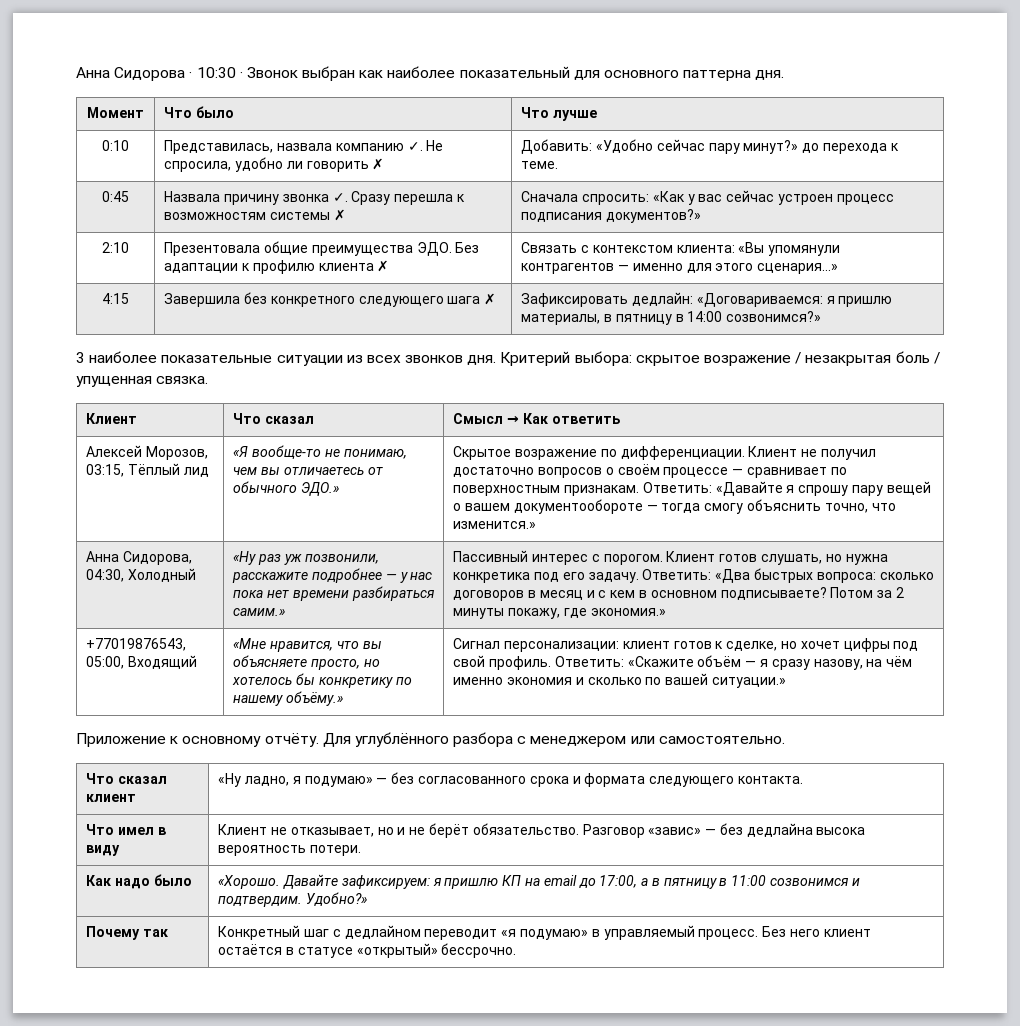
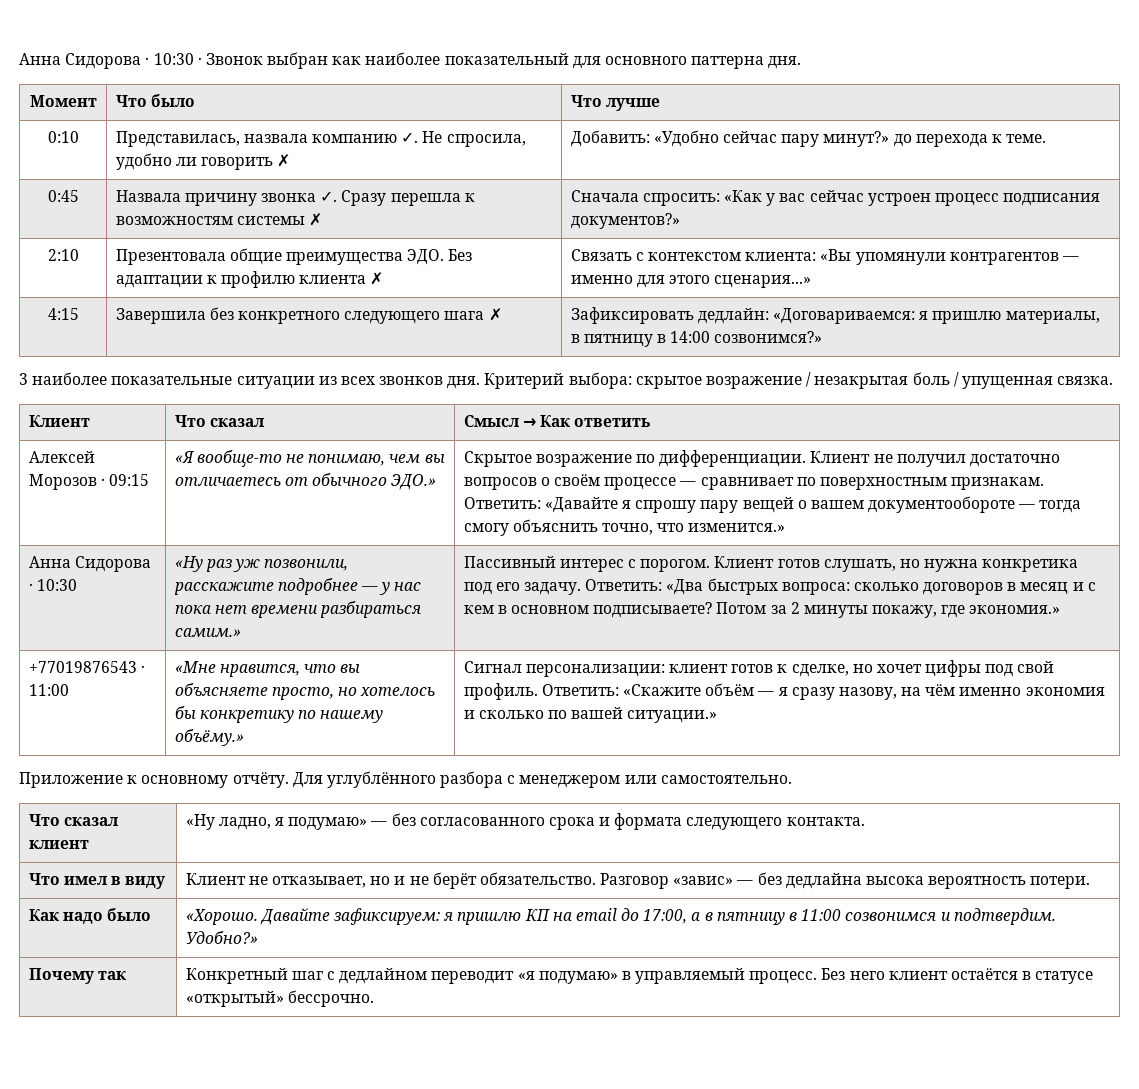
- Алексей Морозов, 03:15, Тёплый лид
+ Алексей Морозов · 09:15
  Ответить: «Давайте я спрошу пару вещей о вашем документообороте — тогда смогу объяснить точно, что изменится.»
- Анна Сидорова, 04:30, Холодный
+ Анна Сидорова · 10:30
- +77019876543, 05:00, Входящий
+ +77019876543 · 11:00

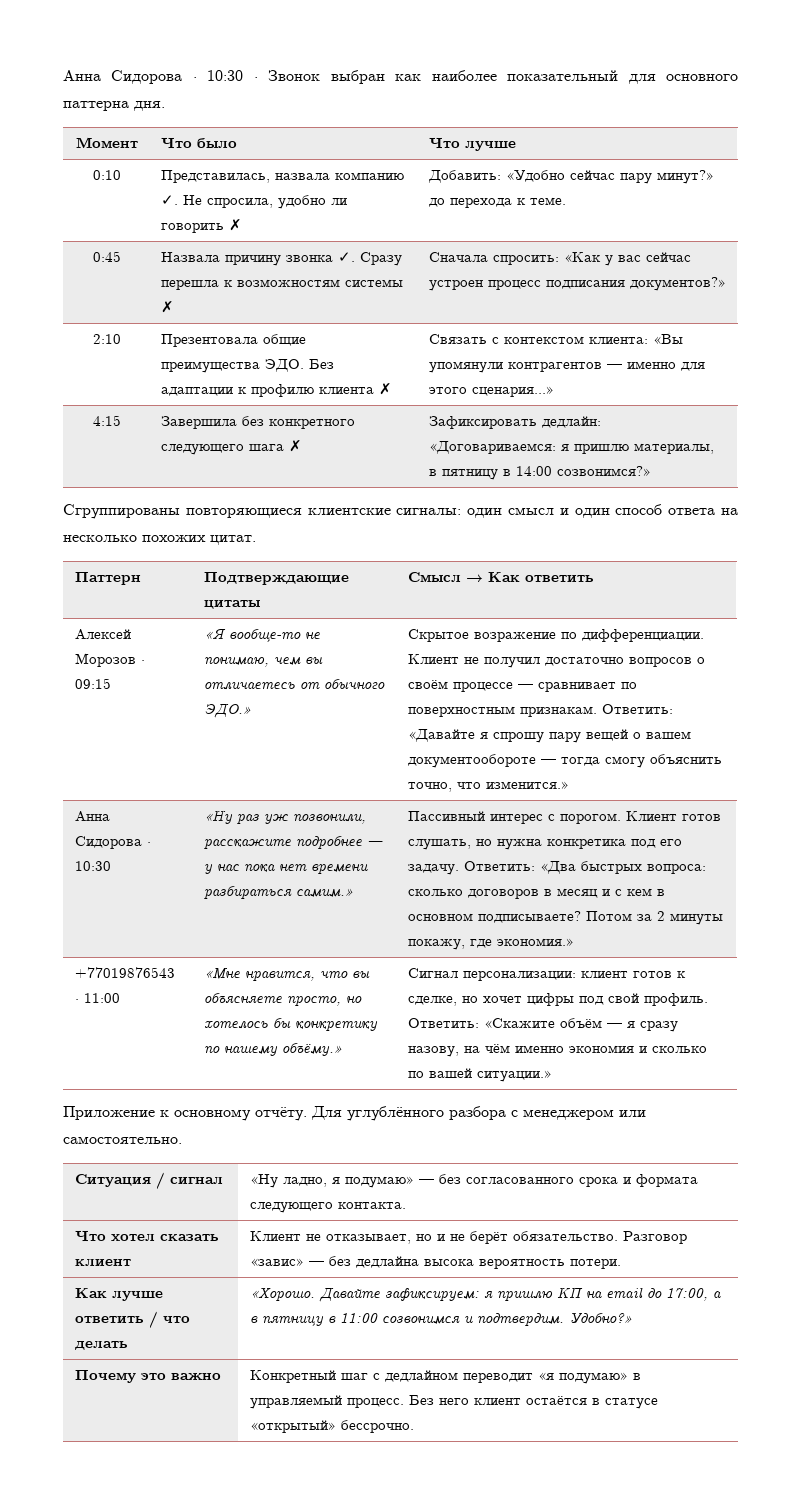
- 3 наиболее показательные ситуации из всех звонков дня. Критерий выбора: скрытое возражение / незакрытая боль / упущенная связка.
- Клиент | Что сказал | Смысл → Как ответить
+ Сгруппированы повторяющиеся клиентские сигналы: один смысл и один способ ответа на несколько похожих цитат.
+ Паттерн | Подтверждающие цитаты | Смысл → Как ответить
- Что сказал клиент | «Ну ладно, я подумаю» — без согласованного срока и формата следующего контакта.
+ Ситуация / сигнал | «Ну ладно, я подумаю» — без согласованного срока и формата следующего контакта.
- Что имел в виду | Клиент не отказывает, но и не берёт обязательство. Разговор «завис» — без дедлайна высока вероятность потери.
+ Что хотел сказать клиент | Клиент не отказывает, но и не берёт обязательство. Разговор «завис» — без дедлайна высока вероятность потери.
- Как надо было | «Хорошо. Давайте зафиксируем: я пришлю КП на email до 17:00, а в пятницу в 11:00 созвонимся и подтвердим. Удобно?»
+ Как лучше ответить / что делать | «Хорошо. Давайте зафиксируем: я пришлю КП на email до 17:00, а в пятницу в 11:00 созвонимся и подтвердим. Удобно?»
- Почему так | Конкретный шаг с дедлайном переводит «я подумаю» в управляемый процесс. Без него клиент остаётся в статусе «открытый» бессрочно.
+ Почему это важно | Конкретный шаг с дедлайном переводит «я подумаю» в управляемый процесс. Без него клиент остаётся в статусе «открытый» бессрочно.

